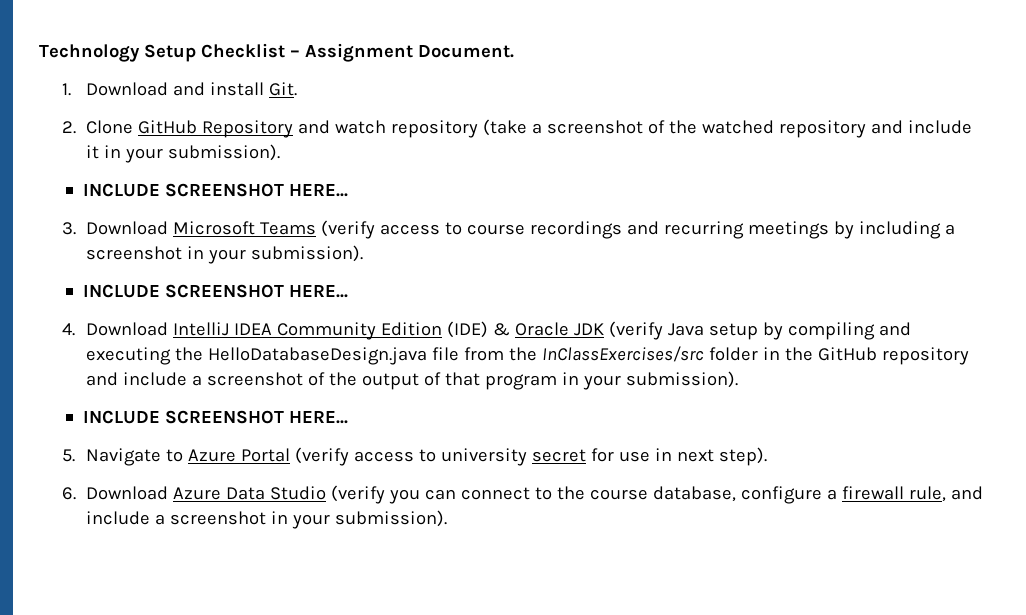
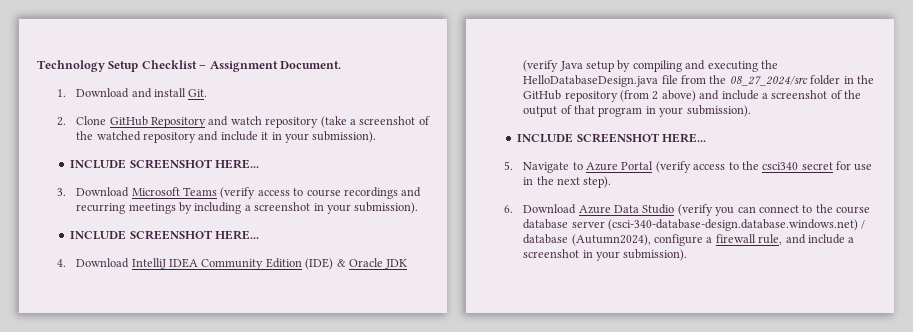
- 4. Download IntelliJ IDEA Community Edition (IDE) & Oracle JDK (verify Java setup by compiling and executing the HelloDatabaseDesign.java file from the InClassExercises/src folder in the GitHub repository and include a screenshot of the output of that program in your submission).
+ 4. Download IntelliJ IDEA Community Edition (IDE) & Oracle JDK (verify Java setup by compiling and executing the HelloDatabaseDesign.java file from the 08_27_2024/src folder in the GitHub repository (from 2 above) and include a screenshot of the output of that program in your submission).
- 5. Navigate to Azure Portal (verify access to university secret for use in next step).
+ 5. Navigate to Azure Portal (verify access to the csci340 secret for use in the next step).
- 6. Download Azure Data Studio (verify you can connect to the course database, configure a firewall rule, and include a screenshot in your submission).
+ 6. Download Azure Data Studio (verify you can connect to the course database server (csci-340-database-design.database.windows.net) / database (Autumn2024), configure a firewall rule, and include a screenshot in your submission).

